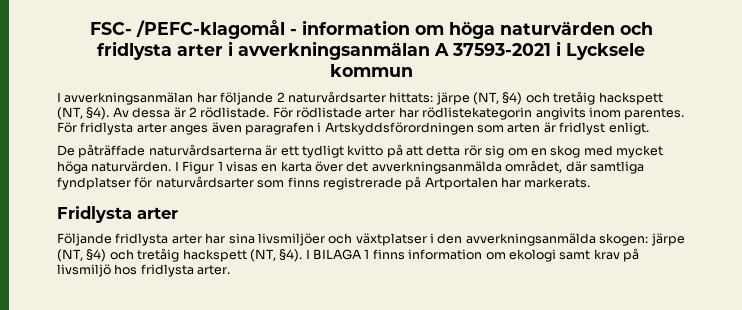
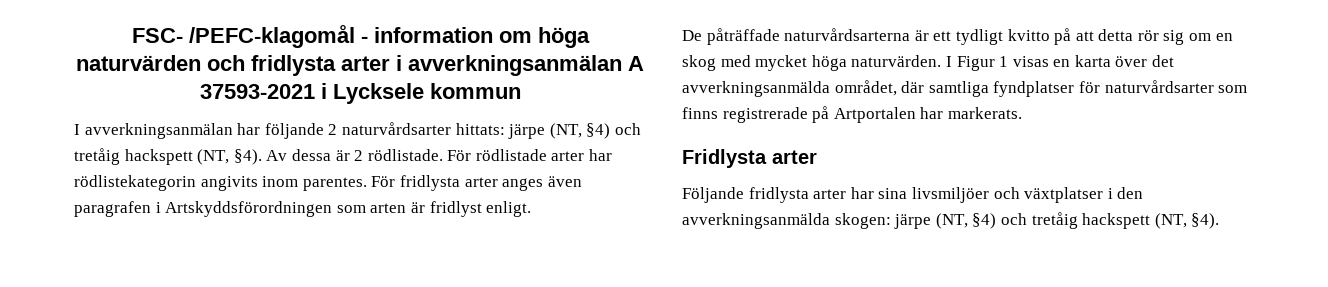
- I BILAGA 1 finns information om ekologi samt krav på livsmiljö hos fridlysta arter.

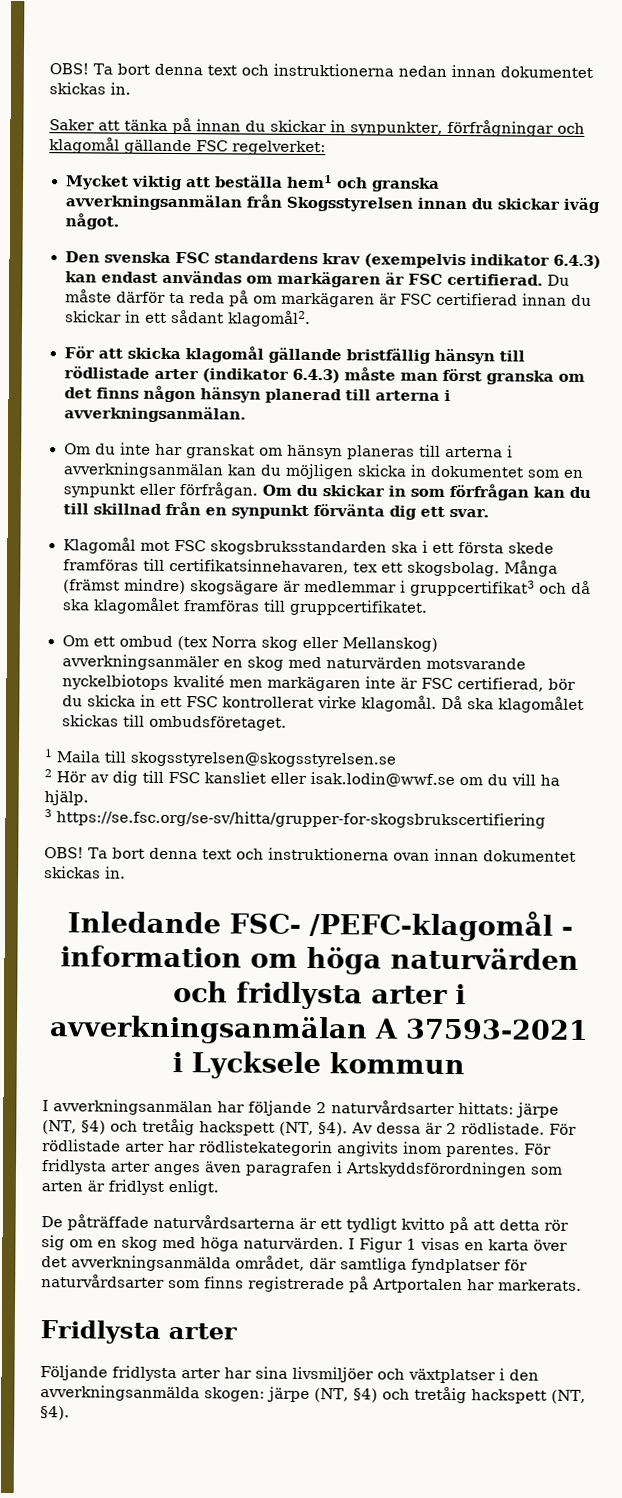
- FSC- /PEFC-klagomål - information om höga naturvärden och fridlysta arter i avverkningsanmälan A 37593-2021 i Lycksele kommun
+ OBS! Ta bort denna text och instruktionerna nedan innan dokumentet skickas in.
+ Saker att tänka på innan du skickar in synpunkter, förfrågningar och klagomål gällande FSC regelverket:
+ Mycket viktig att beställa hem1 och granska avverkningsanmälan från Skogsstyrelsen innan du skickar iväg något.
+ Den svenska FSC standardens krav (exempelvis indikator 6.4.3) kan endast användas om markägaren är FSC certifierad. Du måste därför ta reda på om markägaren är FSC certifierad innan du skickar in ett sådant klagomål2.
+ För att skicka klagomål gällande bristfällig hänsyn till rödlistade arter (indikator 6.4.3) måste man först granska om det finns någon hänsyn planerad till arterna i avverkningsanmälan.
+ Om du inte har granskat om hänsyn planeras till arterna i avverkningsanmälan kan du möjligen skicka in dokumentet som en synpunkt eller förfrågan. Om du skickar in som förfrågan kan du till skillnad från en synpunkt förvänta dig ett svar.
+ Klagomål mot FSC skogsbruksstandarden ska i ett första skede framföras till certifikatsinnehavaren, tex ett skogsbolag. Många (främst mindre) skogsägare är medlemmar i gruppcertifikat3 och då ska klagomålet framföras till gruppcertifikatet.
+ Om ett ombud (tex Norra skog eller Mellanskog) avverkningsanmäler en skog med naturvärden motsvarande nyckelbiotops kvalité men markägaren inte är FSC certifierad, bör du skicka in ett FSC kontrollerat virke klagomål. Då ska klagomålet skickas till ombudsföretaget.
+ 1 Maila till skogsstyrelsen@skogsstyrelsen.se
+ 2 Hör av dig till FSC kansliet eller isak.lodin@wwf.se om du vill ha hjälp.
+ 3 https://se.fsc.org/se-sv/hitta/grupper-for-skogsbrukscertifiering
+ OBS! Ta bort denna text och instruktionerna ovan innan dokumentet skickas in.
+ Inledande FSC- /PEFC-klagomål - information om höga naturvärden och fridlysta arter i avverkningsanmälan A 37593-2021 i Lycksele kommun
- De påträffade naturvårdsarterna är ett tydligt kvitto på att detta rör sig om en skog med mycket höga naturvärden.
+ De påträffade naturvårdsarterna är ett tydligt kvitto på att detta rör sig om en skog med höga naturvärden.

